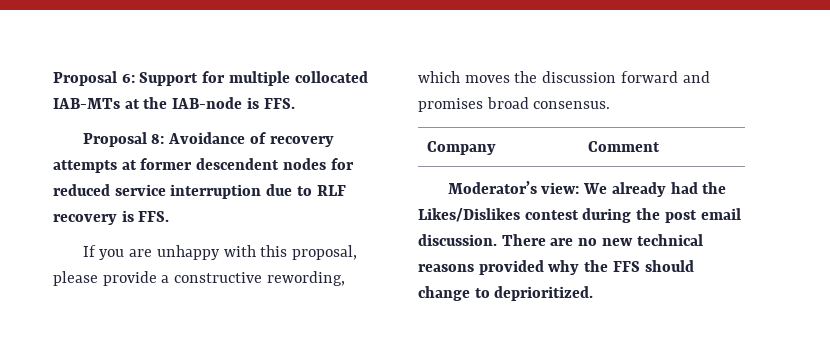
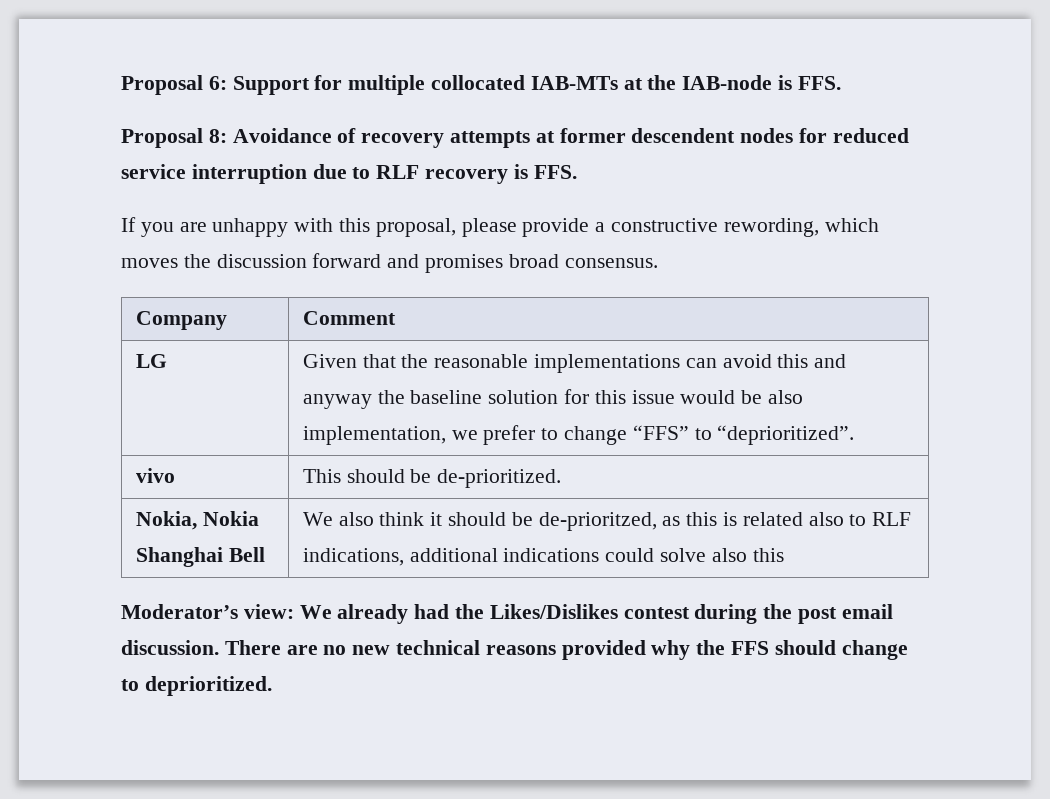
+ LG | Given that the reasonable implementations can avoid this and anyway the baseline solution for this issue would be also implementation, we prefer to change “FFS” to “deprioritized”.
+ vivo | This should be de-prioritized.
+ Nokia, Nokia Shanghai Bell | We also think it should be de-prioritzed, as this is related also to RLF indications, additional indications could solve also this

